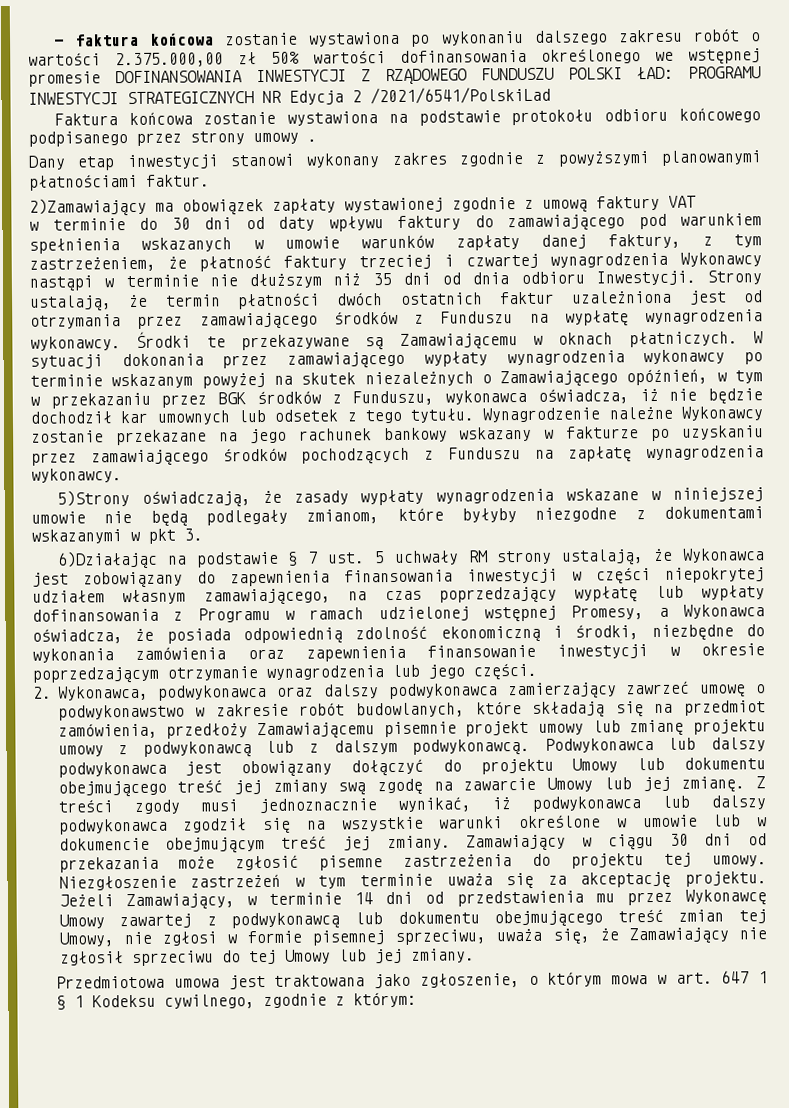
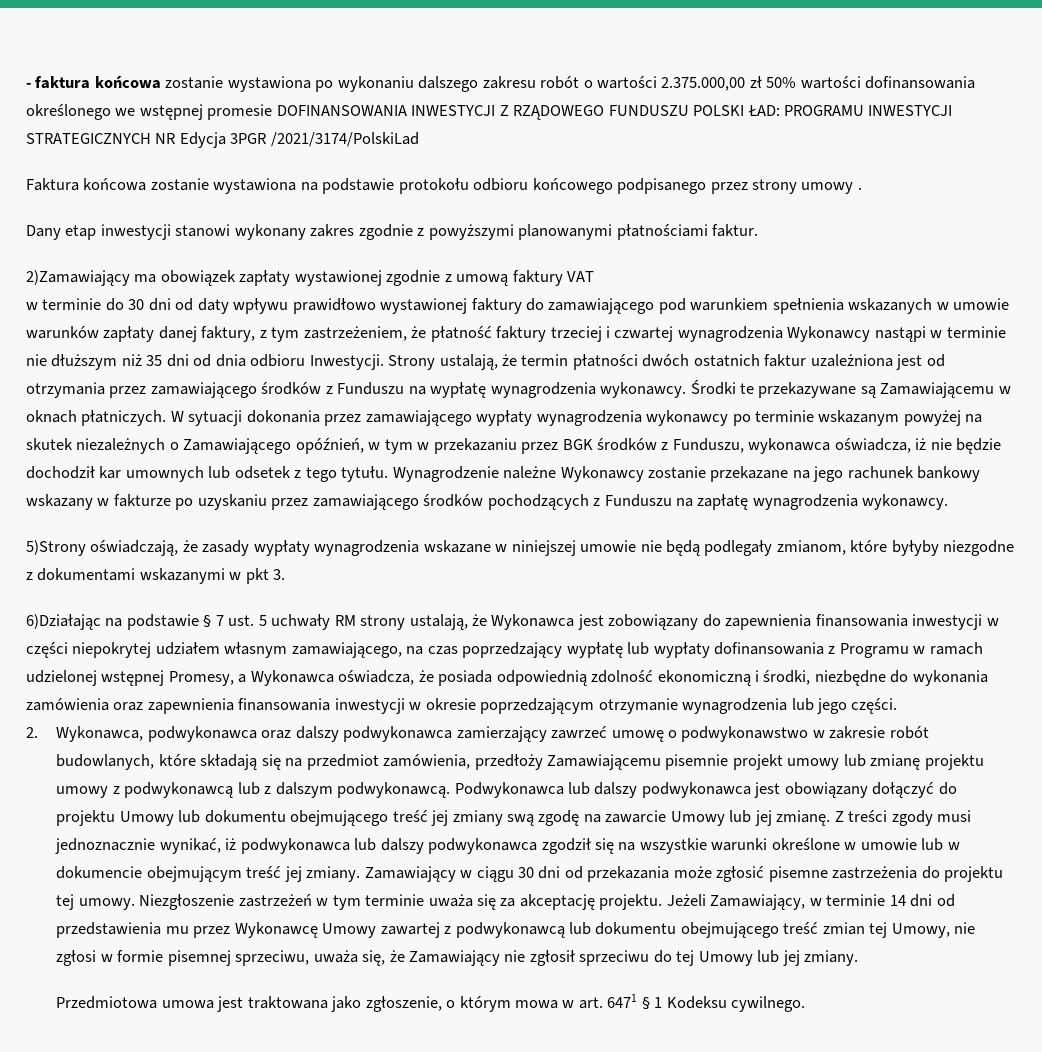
- - faktura końcowa zostanie wystawiona po wykonaniu dalszego zakresu robót o wartości 2.375.000,00 zł 50% wartości dofinansowania określonego we wstępnej promesie DOFINANSOWANIA INWESTYCJI Z RZĄDOWEGO FUNDUSZU POLSKI ŁAD: PROGRAMU INWESTYCJI STRATEGICZNYCH NR Edycja 2 /2021/6541/PolskiLad
+ - faktura końcowa zostanie wystawiona po wykonaniu dalszego zakresu robót o wartości 2.375.000,00 zł 50% wartości dofinansowania określonego we wstępnej promesie DOFINANSOWANIA INWESTYCJI Z RZĄDOWEGO FUNDUSZU POLSKI ŁAD: PROGRAMU INWESTYCJI STRATEGICZNYCH NR Edycja 3PGR /2021/3174/PolskiLad
- w terminie do 30 dni od daty wpływu faktury do zamawiającego pod warunkiem spełnienia wskazanych w umowie warunków zapłaty danej faktury, z tym zastrzeżeniem, że płatność faktury trzeciej i czwartej wynagrodzenia Wykonawcy nastąpi w terminie nie dłuższym niż 35 dni od dnia odbioru Inwestycji.
+ w terminie do 30 dni od daty wpływu prawidłowo wystawionej faktury do zamawiającego pod warunkiem spełnienia wskazanych w umowie warunków zapłaty danej faktury, z tym zastrzeżeniem, że płatność faktury trzeciej i czwartej wynagrodzenia Wykonawcy nastąpi w terminie nie dłuższym niż 35 dni od dnia odbioru Inwestycji.
- 6)Działając na podstawie § 7 ust. 5 uchwały RM strony ustalają, że Wykonawca jest zobowiązany do zapewnienia finansowania inwestycji w części niepokrytej udziałem własnym zamawiającego, na czas poprzedzający wypłatę lub wypłaty dofinansowania z Programu w ramach udzielonej wstępnej Promesy, a Wykonawca oświadcza, że posiada odpowiednią zdolność ekonomiczną i środki, niezbędne do wykonania zamówienia oraz zapewnienia finansowanie inwestycji w okresie poprzedzającym otrzymanie wynagrodzenia lub jego części.
+ 6)Działając na podstawie § 7 ust. 5 uchwały RM strony ustalają, że Wykonawca jest zobowiązany do zapewnienia finansowania inwestycji w części niepokrytej udziałem własnym zamawiającego, na czas poprzedzający wypłatę lub wypłaty dofinansowania z Programu w ramach udzielonej wstępnej Promesy, a Wykonawca oświadcza, że posiada odpowiednią zdolność ekonomiczną i środki, niezbędne do wykonania zamówienia oraz zapewnienia finansowania inwestycji w okresie poprzedzającym otrzymanie wynagrodzenia lub jego części.
- Przedmiotowa umowa jest traktowana jako zgłoszenie, o którym mowa w art. 647 1 § 1 Kodeksu cywilnego, zgodnie z którym:
+ Przedmiotowa umowa jest traktowana jako zgłoszenie, o którym mowa w art. 6471 § 1 Kodeksu cywilnego.

